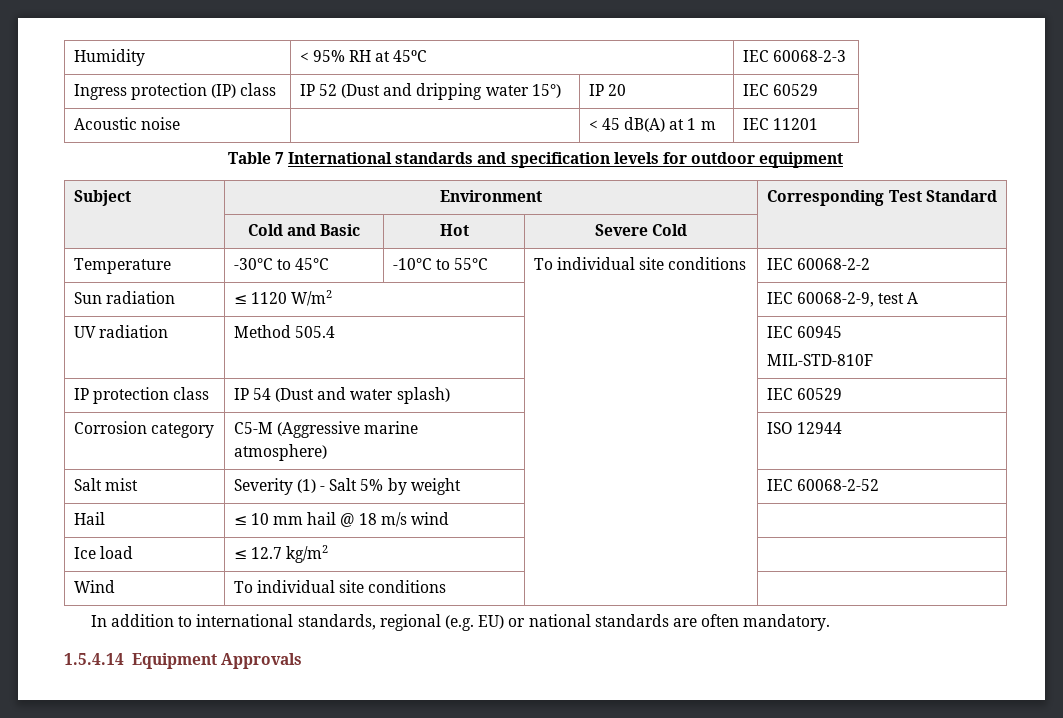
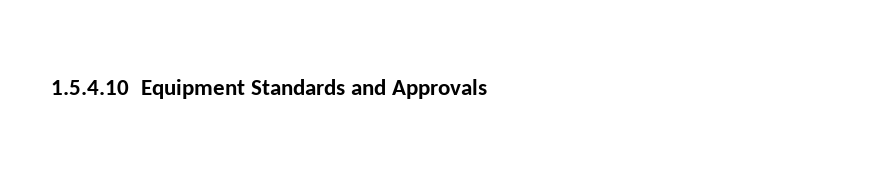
- Humidity | < 95% RH at 45ºC | IEC 60068-2-3
- Ingress protection (IP) class | IP 52 (Dust and dripping water 15°) | IP 20 | IEC 60529
- Acoustic noise | | < 45 dB(A) at 1 m | IEC 11201
- Table 7 International standards and specification levels for outdoor equipment
- Subject | Environment | Corresponding Test Standard
- | Cold and Basic | Hot | Severe Cold |
- Temperature | -30°C to 45°C | -10°C to 55°C | To individual site conditions | IEC 60068-2-2
- Sun radiation | ≤ 1120 W/m2 | | IEC 60068-2-9, test A
- UV radiation | Method 505.4 | | IEC 60945
- MIL-STD-810F
- IP protection class | IP 54 (Dust and water splash) | | IEC 60529
- Corrosion category | C5-M (Aggressive marine atmosphere) | | ISO 12944
- Salt mist | Severity (1) - Salt 5% by weight | | IEC 60068-2-52
- Hail | ≤ 10 mm hail @ 18 m/s wind | |
- Ice load | ≤ 12.7 kg/m2 | |
- Wind | To individual site conditions | |
- In addition to international standards, regional (e.g. EU) or national standards are often mandatory.
- 1.5.4.14 Equipment Approvals
+ 1.5.4.10 Equipment Standards and Approvals

